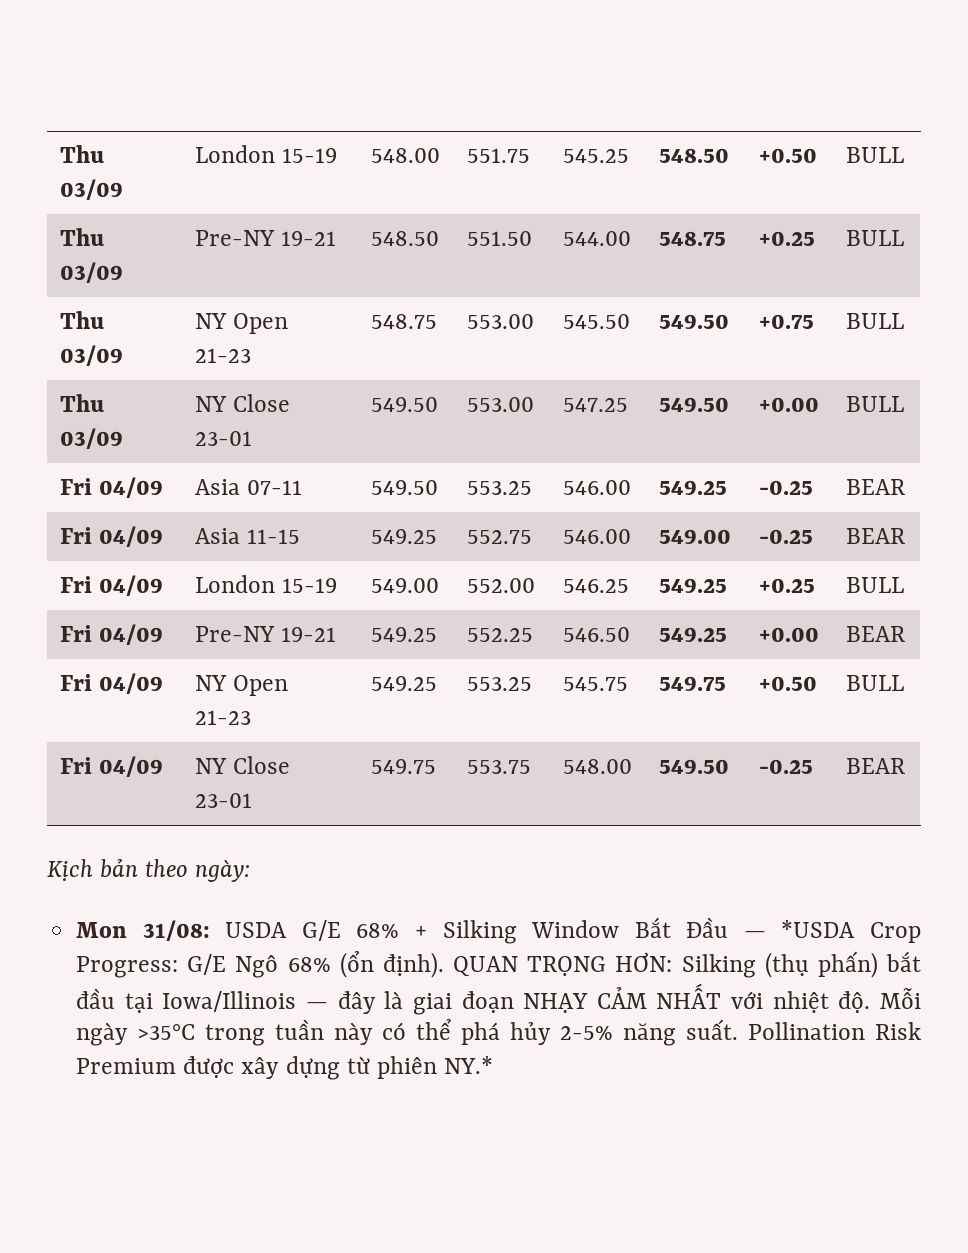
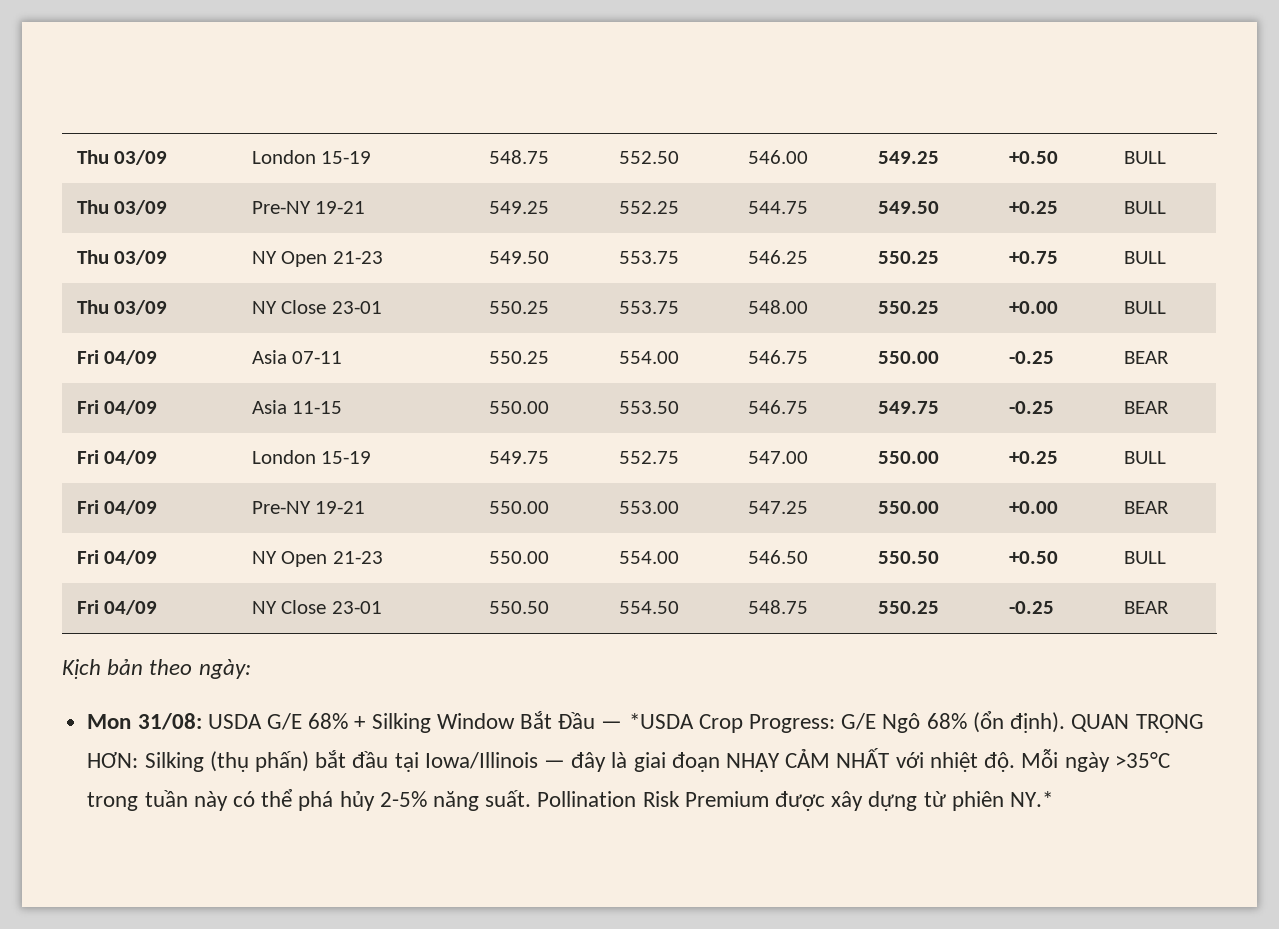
- Thu 03/09 | London 15-19 | 548.00 | 551.75 | 545.25 | 548.50 | +0.50 | BULL
+ Thu 03/09 | London 15-19 | 548.75 | 552.50 | 546.00 | 549.25 | +0.50 | BULL
- Thu 03/09 | Pre-NY 19-21 | 548.50 | 551.50 | 544.00 | 548.75 | +0.25 | BULL
+ Thu 03/09 | Pre-NY 19-21 | 549.25 | 552.25 | 544.75 | 549.50 | +0.25 | BULL
- Thu 03/09 | NY Open 21-23 | 548.75 | 553.00 | 545.50 | 549.50 | +0.75 | BULL
+ Thu 03/09 | NY Open 21-23 | 549.50 | 553.75 | 546.25 | 550.25 | +0.75 | BULL
- Thu 03/09 | NY Close 23-01 | 549.50 | 553.00 | 547.25 | 549.50 | +0.00 | BULL
+ Thu 03/09 | NY Close 23-01 | 550.25 | 553.75 | 548.00 | 550.25 | +0.00 | BULL
- Fri 04/09 | Asia 07-11 | 549.50 | 553.25 | 546.00 | 549.25 | -0.25 | BEAR
+ Fri 04/09 | Asia 07-11 | 550.25 | 554.00 | 546.75 | 550.00 | -0.25 | BEAR
- Fri 04/09 | Asia 11-15 | 549.25 | 552.75 | 546.00 | 549.00 | -0.25 | BEAR
+ Fri 04/09 | Asia 11-15 | 550.00 | 553.50 | 546.75 | 549.75 | -0.25 | BEAR
- Fri 04/09 | London 15-19 | 549.00 | 552.00 | 546.25 | 549.25 | +0.25 | BULL
+ Fri 04/09 | London 15-19 | 549.75 | 552.75 | 547.00 | 550.00 | +0.25 | BULL
- Fri 04/09 | Pre-NY 19-21 | 549.25 | 552.25 | 546.50 | 549.25 | +0.00 | BEAR
+ Fri 04/09 | Pre-NY 19-21 | 550.00 | 553.00 | 547.25 | 550.00 | +0.00 | BEAR
- Fri 04/09 | NY Open 21-23 | 549.25 | 553.25 | 545.75 | 549.75 | +0.50 | BULL
+ Fri 04/09 | NY Open 21-23 | 550.00 | 554.00 | 546.50 | 550.50 | +0.50 | BULL
- Fri 04/09 | NY Close 23-01 | 549.75 | 553.75 | 548.00 | 549.50 | -0.25 | BEAR
+ Fri 04/09 | NY Close 23-01 | 550.50 | 554.50 | 548.75 | 550.25 | -0.25 | BEAR

